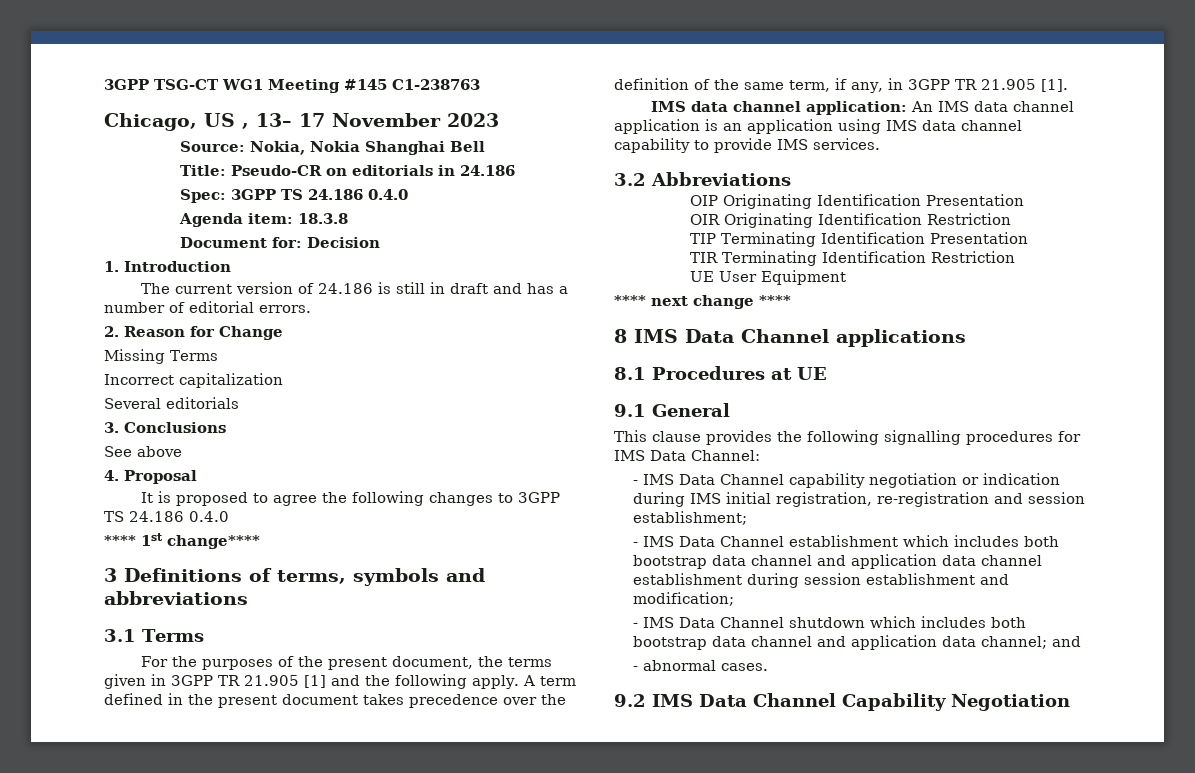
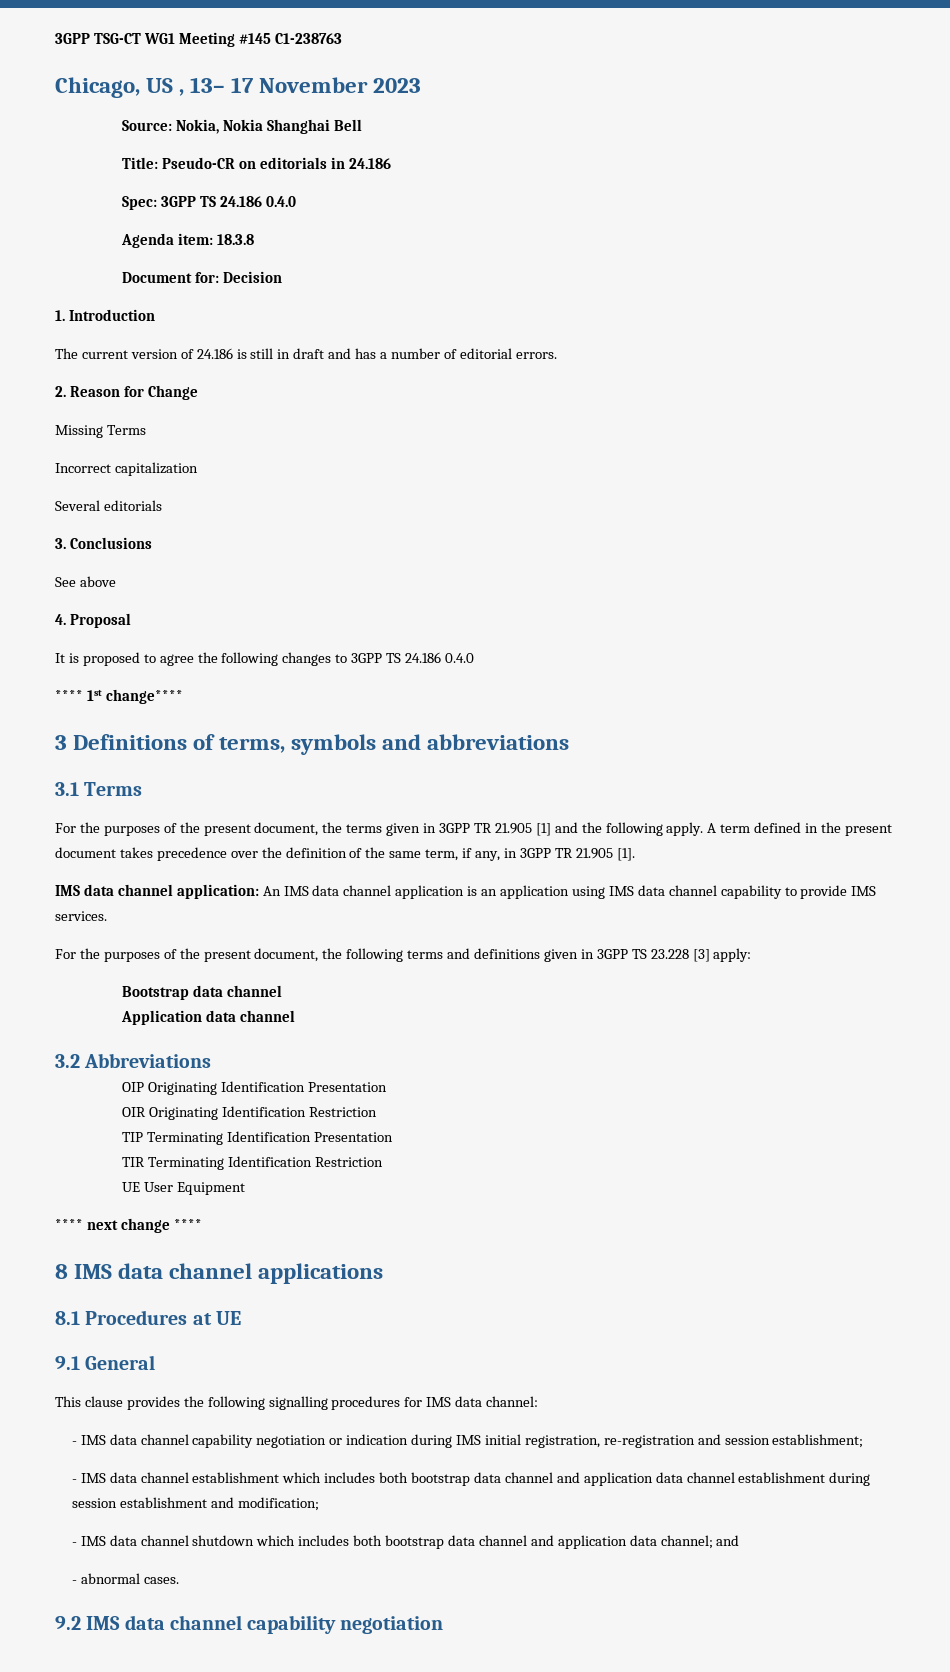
+ For the purposes of the present document, the following terms and definitions given in 3GPP TS 23.228 [3] apply:
+ Bootstrap data channel
+ Application data channel
- 8 IMS Data Channel applications
+ 8 IMS data channel applications
- This clause provides the following signalling procedures for IMS Data Channel:
- - IMS Data Channel capability negotiation or indication during IMS initial registration, re-registration and session establishment;
+ This clause provides the following signalling procedures for IMS data channel:
+ - IMS data channel capability negotiation or indication during IMS initial registration, re-registration and session establishment;
- - IMS Data Channel establishment which includes both bootstrap data channel and application data channel establishment during session establishment and modification;
+ - IMS data channel establishment which includes both bootstrap data channel and application data channel establishment during session establishment and modification;
- - IMS Data Channel shutdown which includes both bootstrap data channel and application data channel; and
+ - IMS data channel shutdown which includes both bootstrap data channel and application data channel; and
- 9.2 IMS Data Channel Capability Negotiation
+ 9.2 IMS data channel capability negotiation

